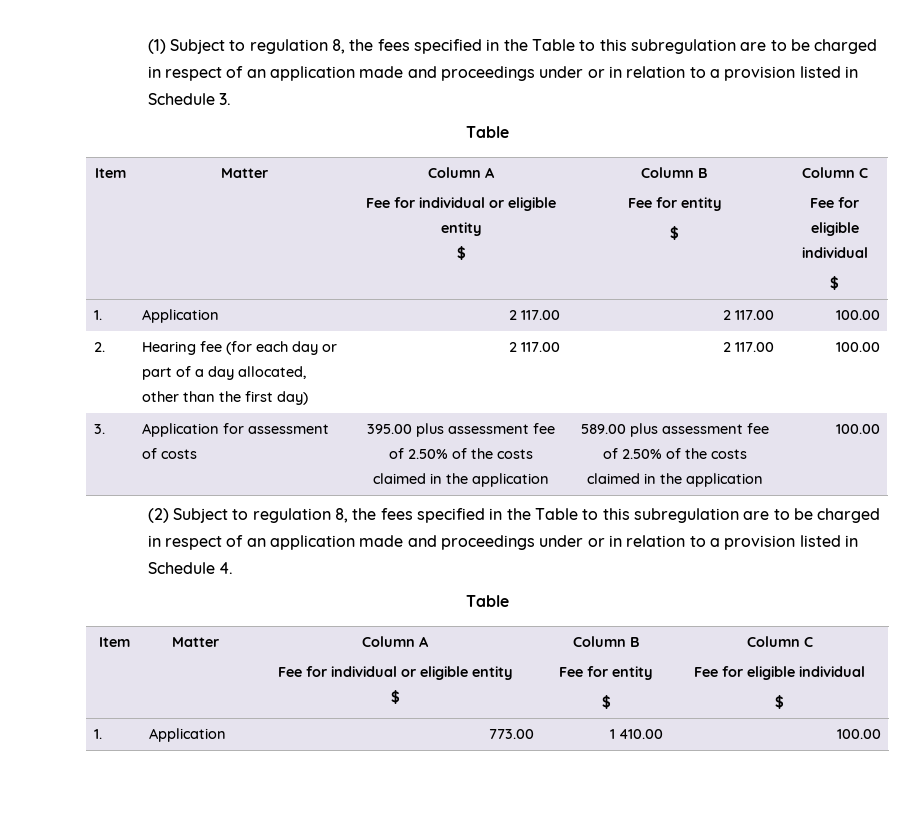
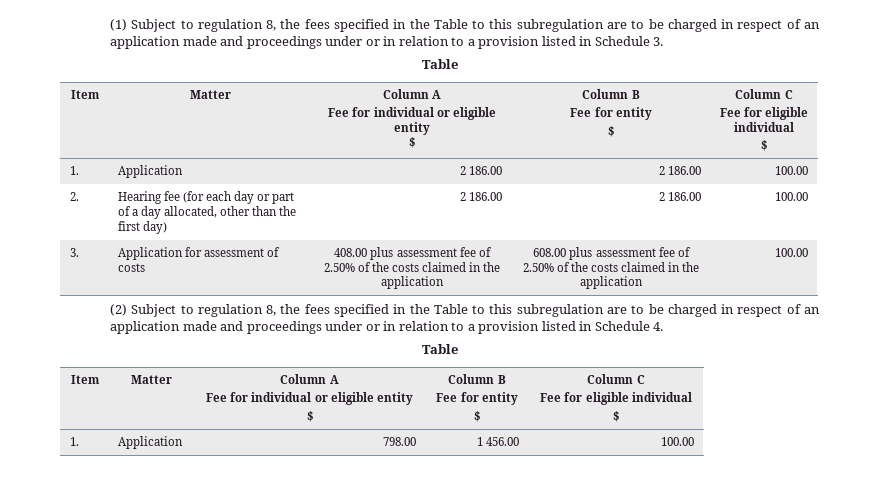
- 1. | Application | 2 117.00 | 2 117.00 | 100.00
+ 1. | Application | 2 186.00 | 2 186.00 | 100.00
- 2. | Hearing fee (for each day or part of a day allocated, other than the first day) | 2 117.00 | 2 117.00 | 100.00
+ 2. | Hearing fee (for each day or part of a day allocated, other than the first day) | 2 186.00 | 2 186.00 | 100.00
- 3. | Application for assessment of costs | 395.00 plus assessment fee of 2.50% of the costs claimed in the application | 589.00 plus assessment fee of 2.50% of the costs claimed in the application | 100.00
+ 3. | Application for assessment of costs | 408.00 plus assessment fee of 2.50% of the costs claimed in the application | 608.00 plus assessment fee of 2.50% of the costs claimed in the application | 100.00
- 1. | Application | 773.00 | 1 410.00 | 100.00
+ 1. | Application | 798.00 | 1 456.00 | 100.00

